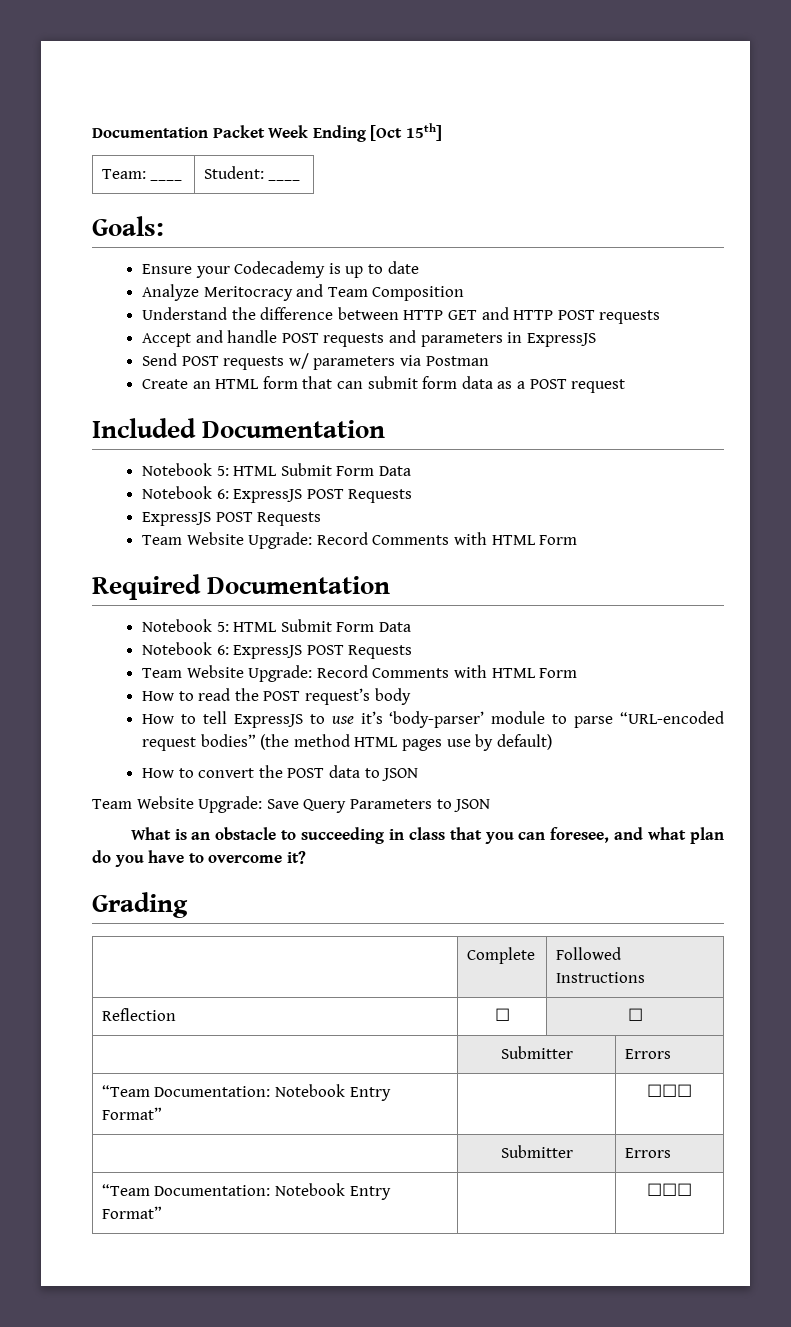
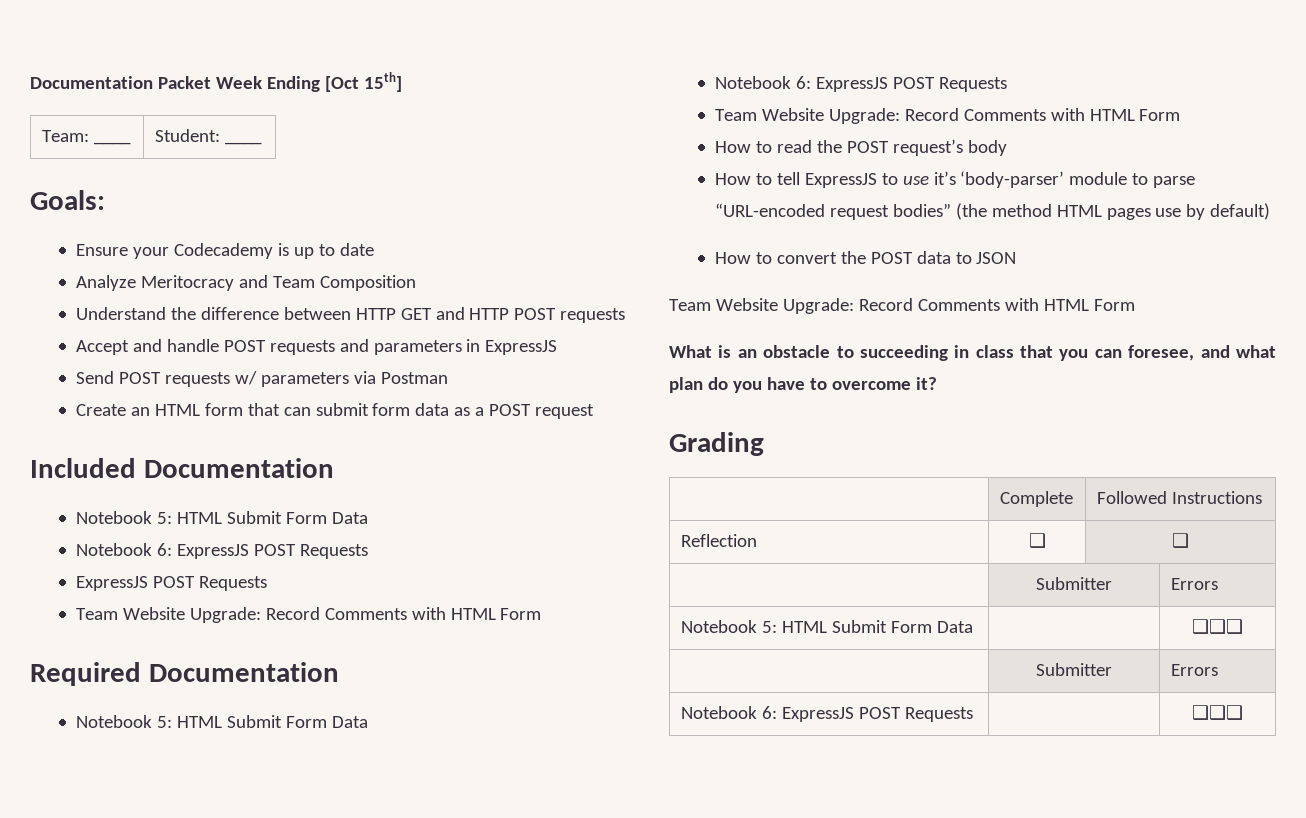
  How to convert the POST data to JSON
- Team Website Upgrade: Save Query Parameters to JSON
+ Team Website Upgrade: Record Comments with HTML Form
- Reflection | ☐ | ☐
+ Reflection | ❑ | ❑
  | Submitter | Errors
- “Team Documentation: Notebook Entry Format” | | ☐☐☐
+ Notebook 5: HTML Submit Form Data | | ❑❑❑
  | Submitter | Errors
- “Team Documentation: Notebook Entry Format” | | ☐☐☐
+ Notebook 6: ExpressJS POST Requests | | ❑❑❑

